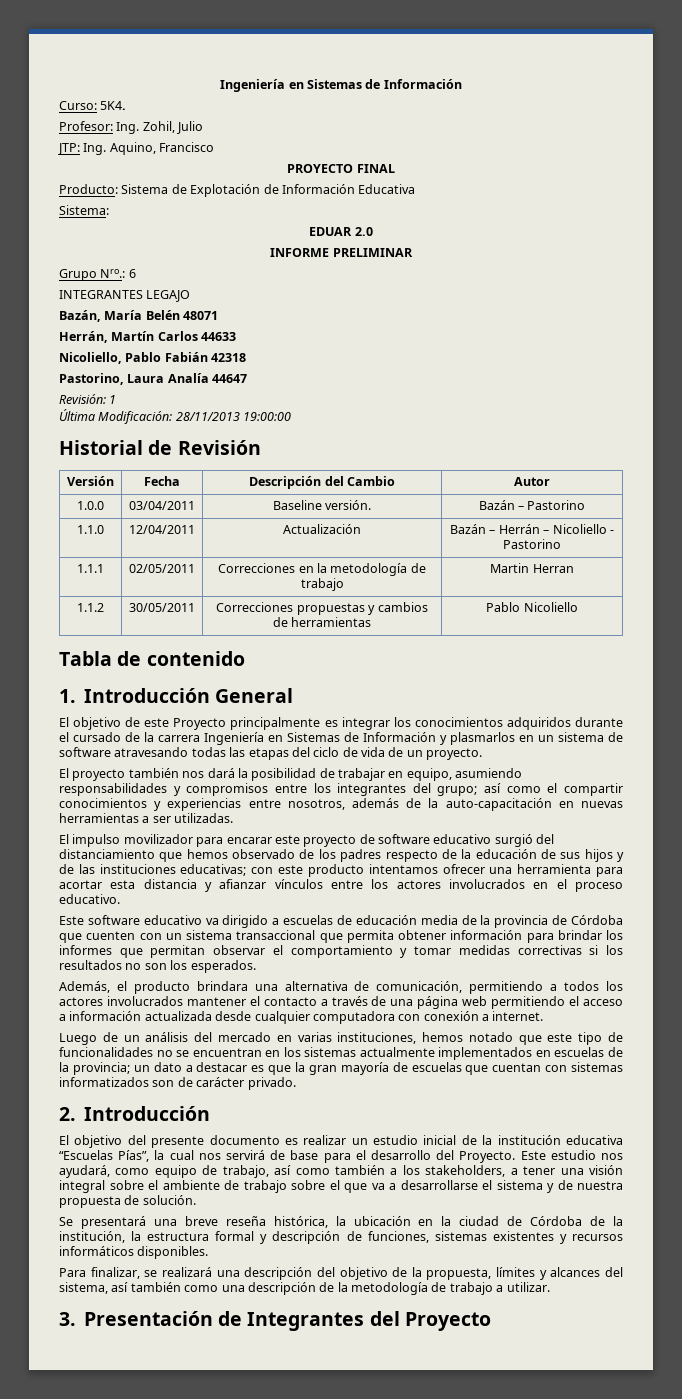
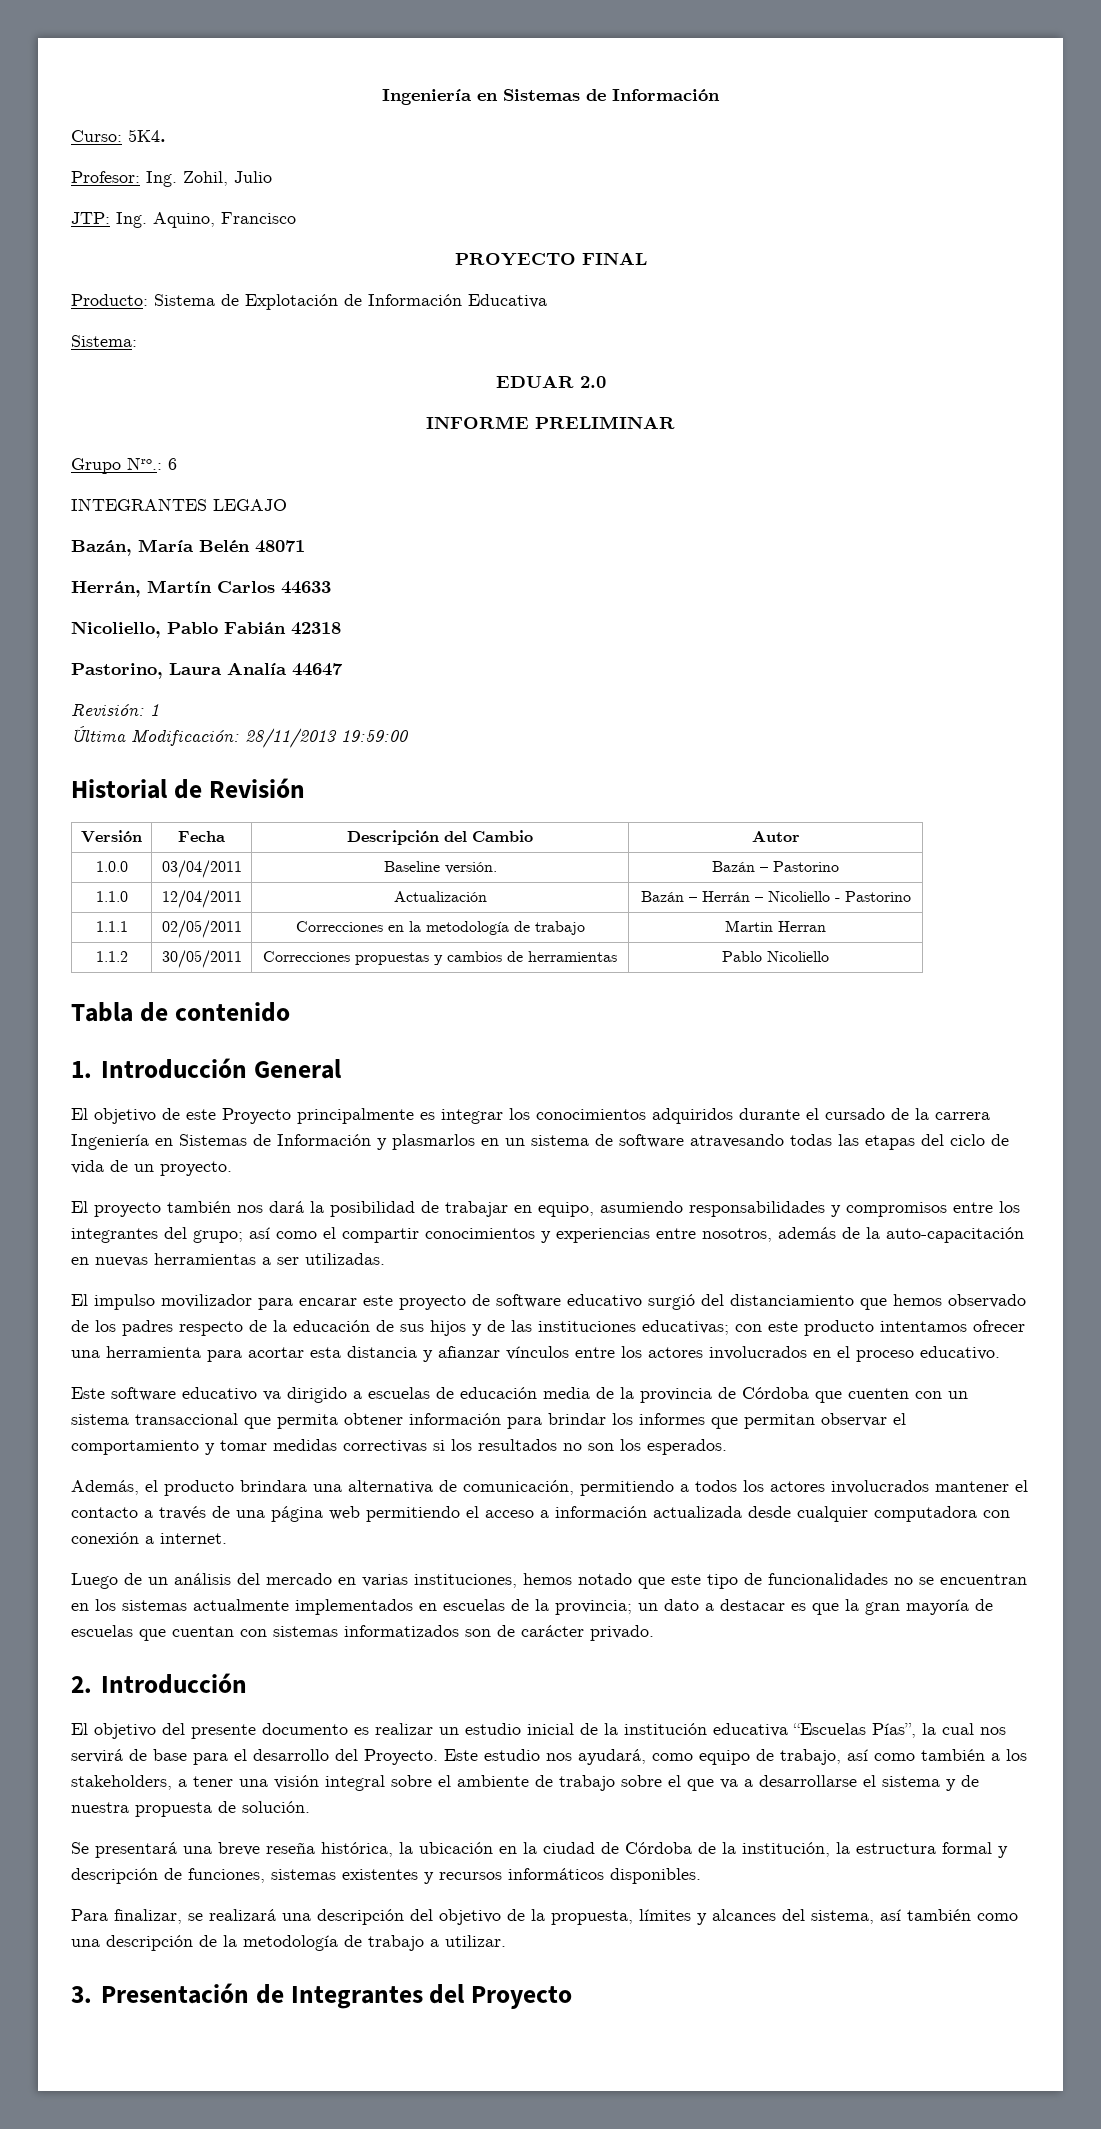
- Última Modificación: 28/11/2013 19:00:00
+ Última Modificación: 28/11/2013 19:59:00

